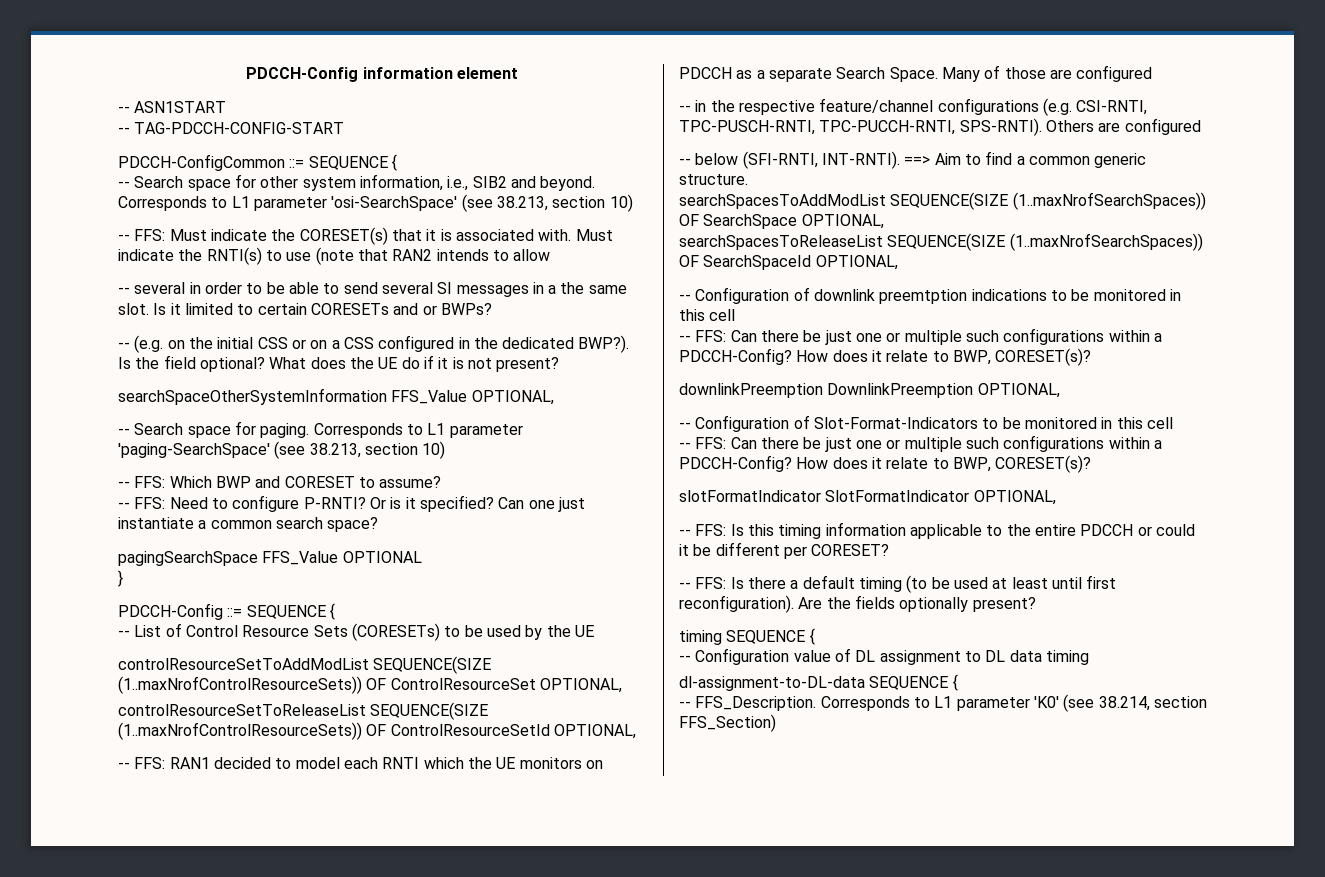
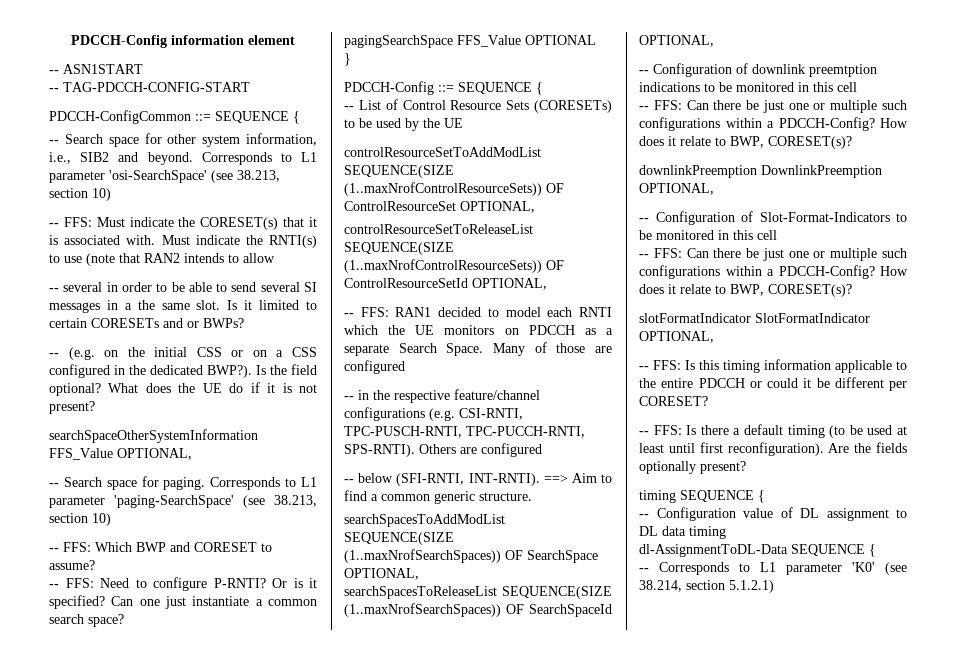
- dl-assignment-to-DL-data SEQUENCE {
- -- FFS_Description. Corresponds to L1 parameter 'K0' (see 38.214, section FFS_Section)
+ dl-AssignmentToDL-Data SEQUENCE {
+ -- Corresponds to L1 parameter 'K0' (see 38.214, section 5.1.2.1)

